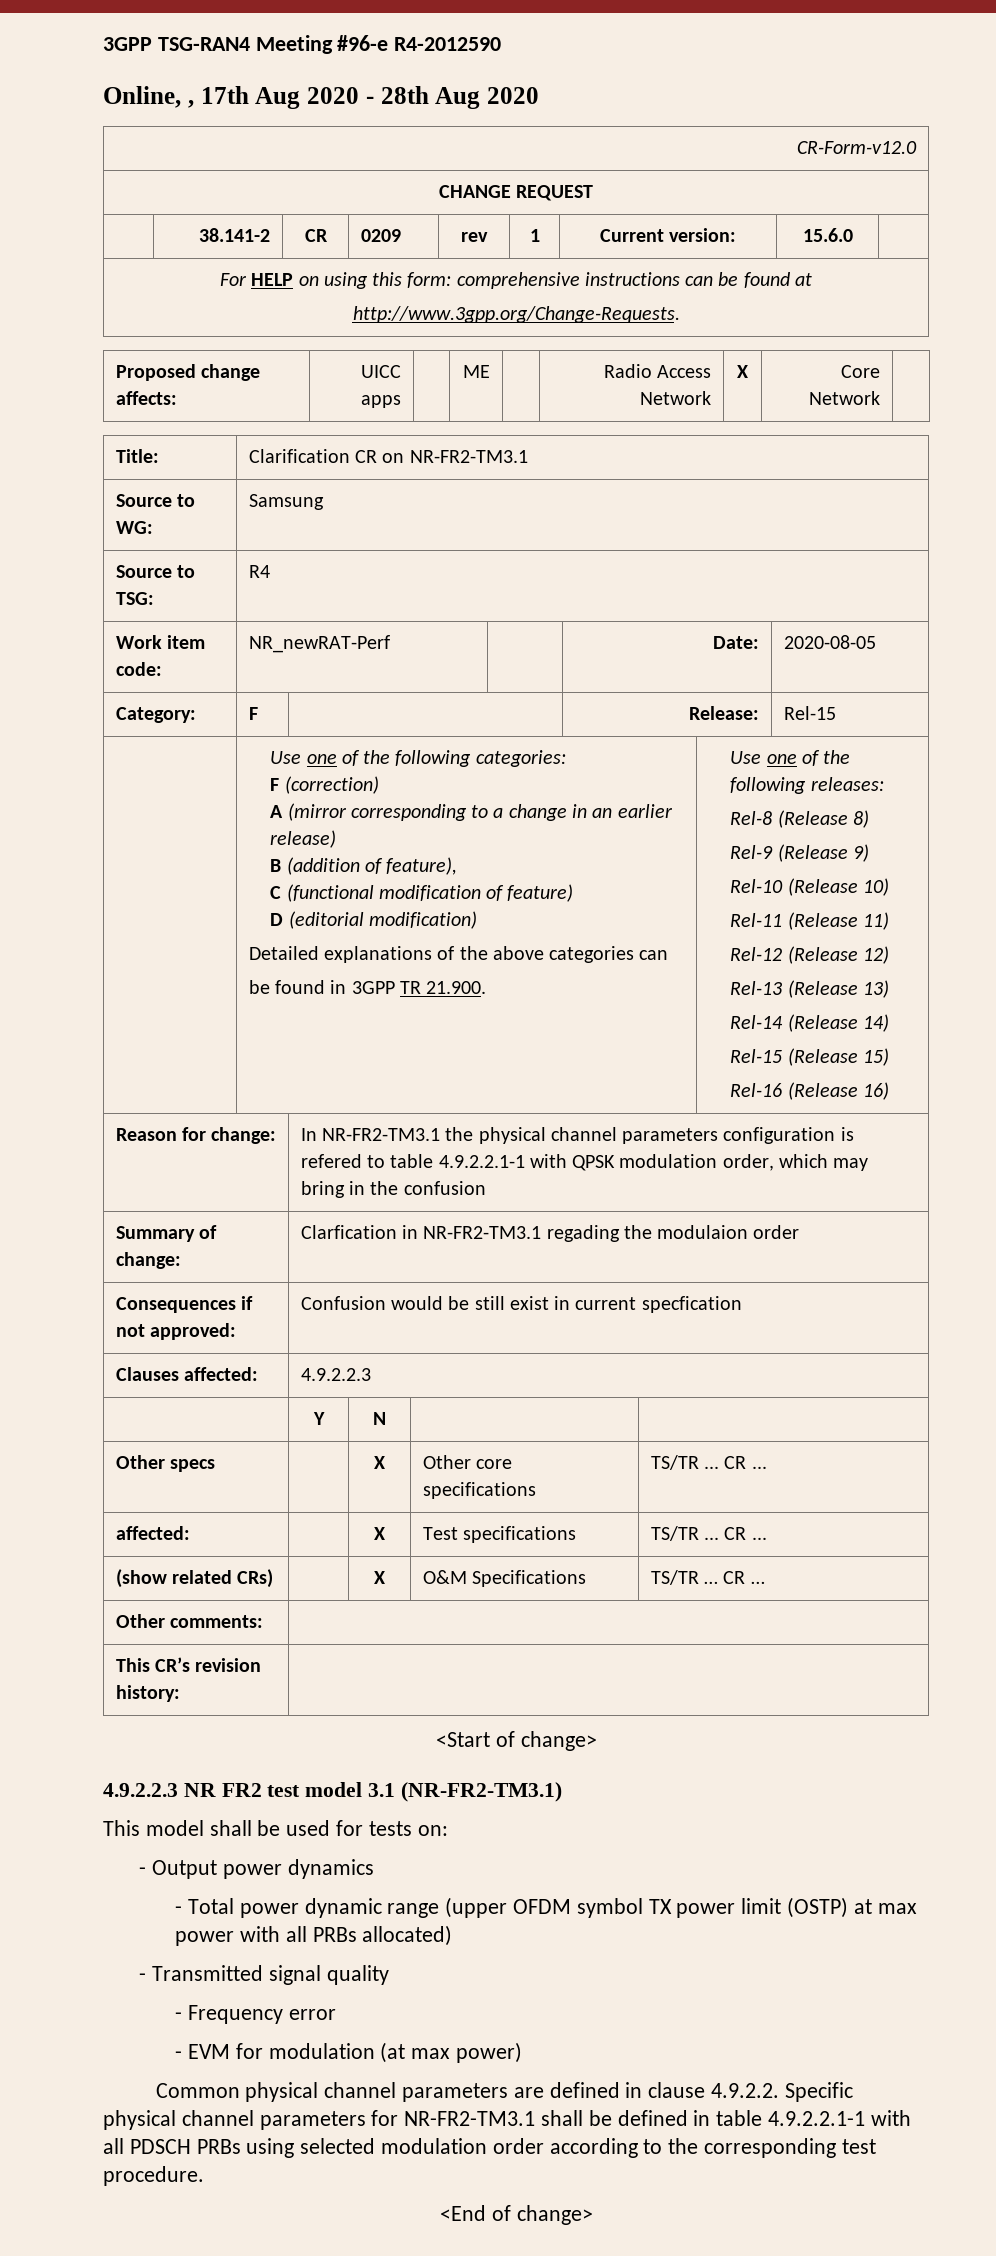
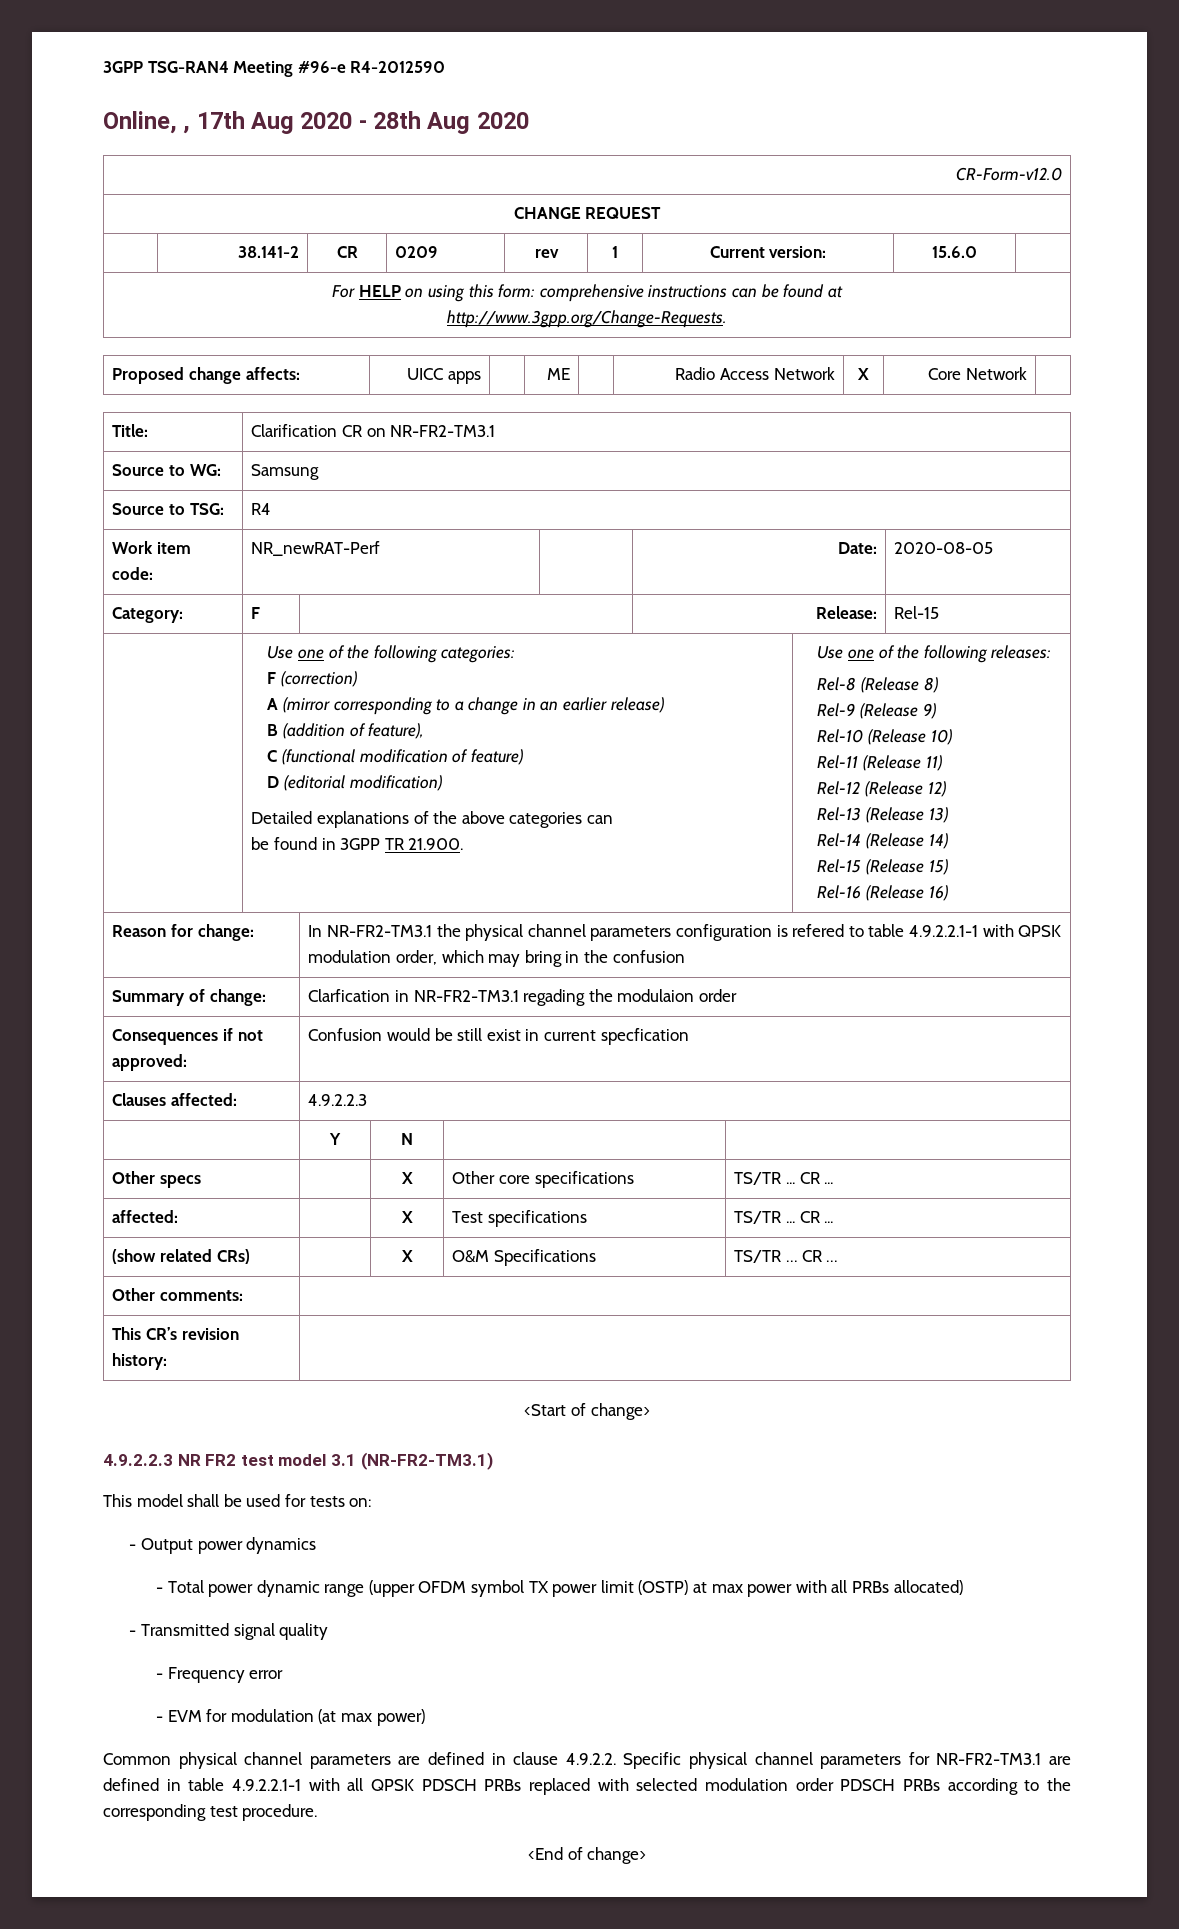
- Common physical channel parameters are defined in clause 4.9.2.2. Specific physical channel parameters for NR-FR2-TM3.1 shall be defined in table 4.9.2.2.1-1 with all PDSCH PRBs using selected modulation order according to the corresponding test procedure.
+ Common physical channel parameters are defined in clause 4.9.2.2. Specific physical channel parameters for NR-FR2-TM3.1 are defined in table 4.9.2.2.1-1 with all QPSK PDSCH PRBs replaced with selected modulation order PDSCH PRBs according to the corresponding test procedure.

